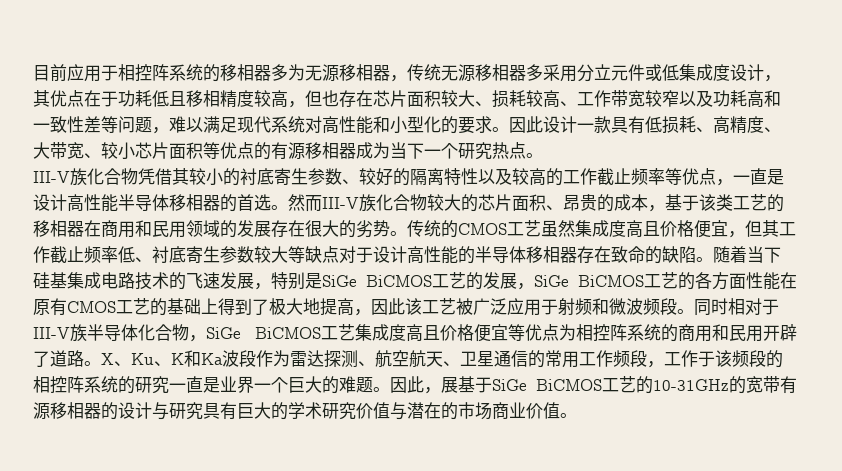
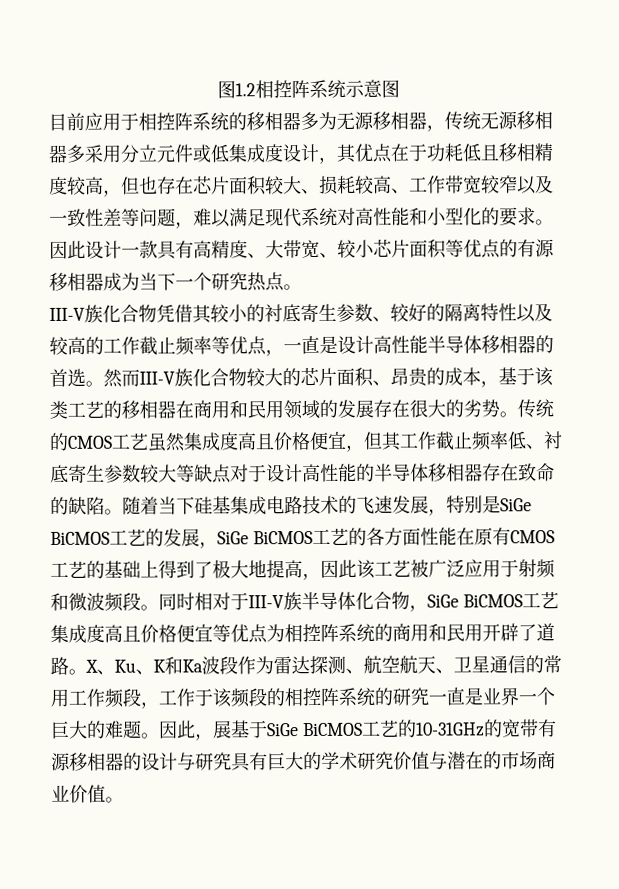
+ 图1.2相控阵系统示意图
- 目前应用于相控阵系统的移相器多为无源移相器，传统无源移相器多采用分立元件或低集成度设计，其优点在于功耗低且移相精度较高，但也存在芯片面积较大、损耗较高、工作带宽较窄以及功耗高和一致性差等问题，难以满足现代系统对高性能和小型化的要求。
+ 目前应用于相控阵系统的移相器多为无源移相器，传统无源移相器多采用分立元件或低集成度设计，其优点在于功耗低且移相精度较高，但也存在芯片面积较大、损耗较高、工作带宽较窄以及一致性差等问题，难以满足现代系统对高性能和小型化的要求。
- 因此设计一款具有低损耗、高精度、大带宽、较小芯片面积等优点的有源移相器成为当下一个研究热点。
+ 因此设计一款具有高精度、大带宽、较小芯片面积等优点的有源移相器成为当下一个研究热点。

